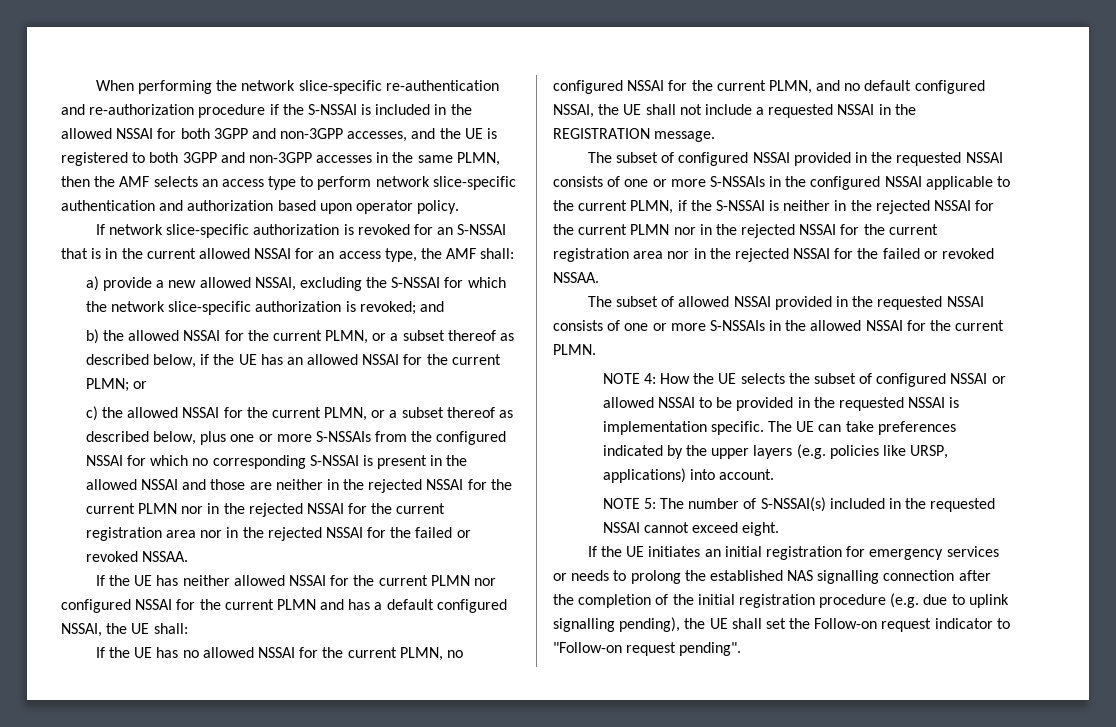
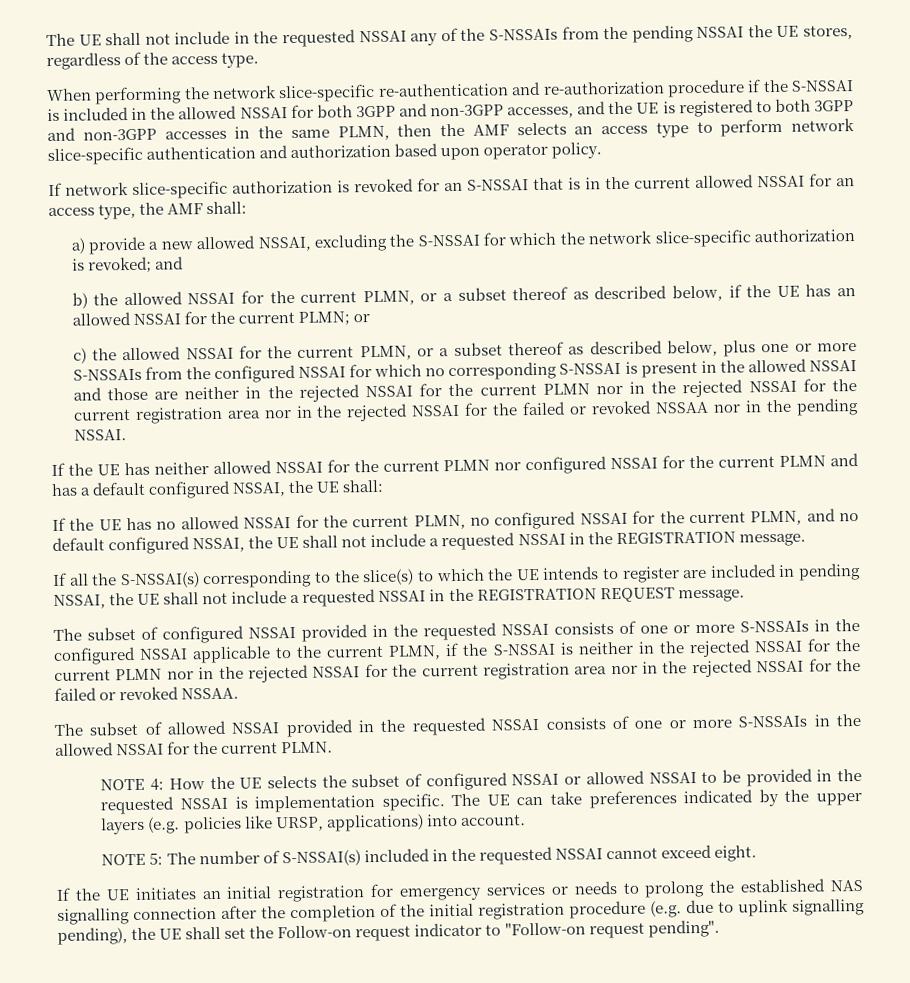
+ The UE shall not include in the requested NSSAI any of the S-NSSAIs from the pending NSSAI the UE stores, regardless of the access type.
- c) the allowed NSSAI for the current PLMN, or a subset thereof as described below, plus one or more S-NSSAIs from the configured NSSAI for which no corresponding S-NSSAI is present in the allowed NSSAI and those are neither in the rejected NSSAI for the current PLMN nor in the rejected NSSAI for the current registration area nor in the rejected NSSAI for the failed or revoked NSSAA.
+ c) the allowed NSSAI for the current PLMN, or a subset thereof as described below, plus one or more S-NSSAIs from the configured NSSAI for which no corresponding S-NSSAI is present in the allowed NSSAI and those are neither in the rejected NSSAI for the current PLMN nor in the rejected NSSAI for the current registration area nor in the rejected NSSAI for the failed or revoked NSSAA nor in the pending NSSAI.
+ If all the S-NSSAI(s) corresponding to the slice(s) to which the UE intends to register are included in pending NSSAI, the UE shall not include a requested NSSAI in the REGISTRATION REQUEST message.

